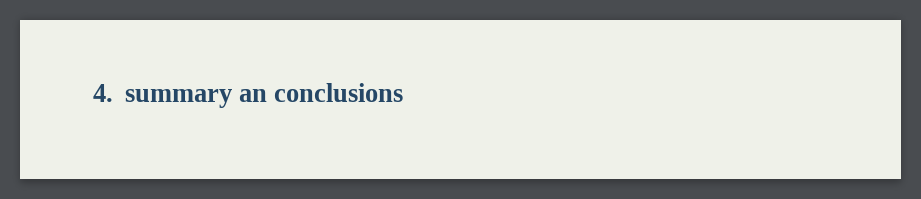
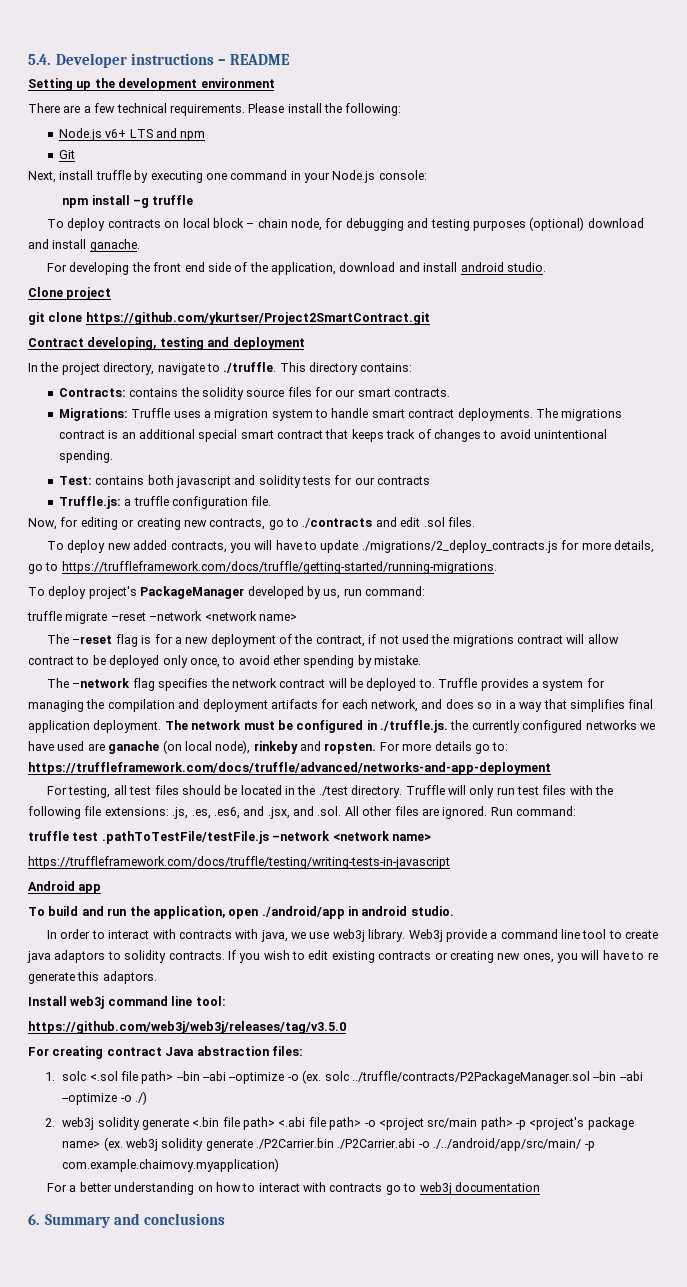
- 4. summary an conclusions
+ 5.4. Developer instructions – README
+ Setting up the development environment
+ There are a few technical requirements. Please install the following:
+ Node.js v6+ LTS and npm
+ Git
+ Next, install truffle by executing one command in your Node.js console:
+ npm install –g truffle
+ To deploy contracts on local block – chain node, for debugging and testing purposes (optional) download and install ganache.
+ For developing the front end side of the application, download and install android studio.
+ Clone project
+ git clone https://github.com/ykurtser/Project2SmartContract.git
+ Contract developing, testing and deployment
+ In the project directory, navigate to ./truffle. This directory contains:
+ Contracts: contains the solidity source files for our smart contracts.
+ Migrations: Truffle uses a migration system to handle smart contract deployments. The migrations contract is an additional special smart contract that keeps track of changes to avoid unintentional spending.
+ Test: contains both javascript and solidity tests for our contracts
+ Truffle.js: a truffle configuration file.
+ Now, for editing or creating new contracts, go to ./contracts and edit .sol files.
+ To deploy new added contracts, you will have to update ./migrations/2_deploy_contracts.js for more details, go to https://truffleframework.com/docs/truffle/getting-started/running-migrations.
+ To deploy project's PackageManager developed by us, run command:
+ truffle migrate –reset –network <network name>
+ The –reset flag is for a new deployment of the contract, if not used the migrations contract will allow contract to be deployed only once, to avoid ether spending by mistake.
+ The –network flag specifies the network contract will be deployed to. Truffle provides a system for managing the compilation and deployment artifacts for each network, and does so in a way that simplifies final application deployment. The network must be configured in ./truffle.js. the currently configured networks we have used are ganache (on local node), rinkeby and ropsten. For more details go to: https://truffleframework.com/docs/truffle/advanced/networks-and-app-deployment
+ For testing, all test files should be located in the ./test directory. Truffle will only run test files with the following file extensions: .js, .es, .es6, and .jsx, and .sol. All other files are ignored. Run command:
+ truffle test .pathToTestFile/testFile.js –network <network name>
+ https://truffleframework.com/docs/truffle/testing/writing-tests-in-javascript
+ Android app
+ To build and run the application, open ./android/app in android studio.
+ In order to interact with contracts with java, we use web3j library. Web3j provide a command line tool to create java adaptors to solidity contracts. If you wish to edit existing contracts or creating new ones, you will have to re generate this adaptors.
+ Install web3j command line tool:
+ https://github.com/web3j/web3j/releases/tag/v3.5.0
+ For creating contract Java abstraction files:
+ 1. solc <.sol file path> --bin --abi --optimize -o (ex. solc ../truffle/contracts/P2PackageManager.sol --bin --abi --optimize -o ./)
+ 2. web3j solidity generate <.bin file path> <.abi file path> -o <project src/main path> -p <project's package name> (ex. web3j solidity generate ./P2Carrier.bin ./P2Carrier.abi -o ./../android/app/src/main/ -p com.example.chaimovy.myapplication)
+ For a better understanding on how to interact with contracts go to web3j documentation
+ 6. Summary and conclusions

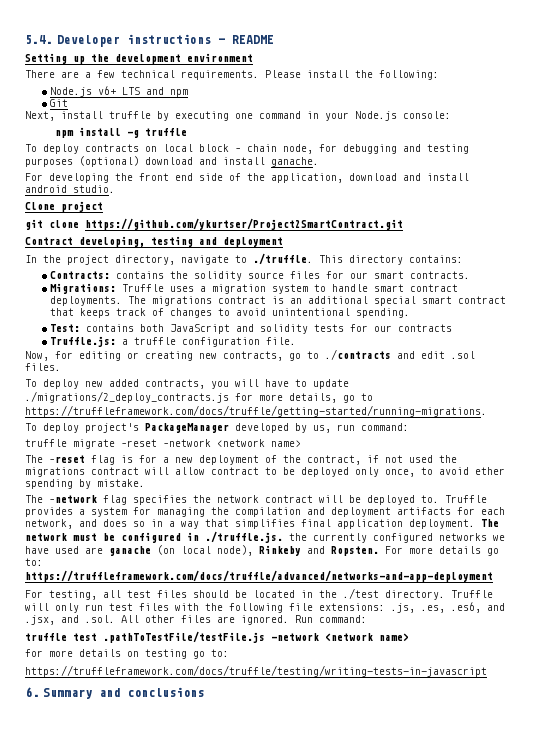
- Test: contains both javascript and solidity tests for our contracts
+ Test: contains both JavaScript and solidity tests for our contracts
- The network must be configured in ./truffle.js. the currently configured networks we have used are ganache (on local node), rinkeby and ropsten.
+ The network must be configured in ./truffle.js. the currently configured networks we have used are ganache (on local node), Rinkeby and Ropsten.
+ for more details on testing go to:
  https://truffleframework.com/docs/truffle/testing/writing-tests-in-javascript
- Android app
- To build and run the application, open ./android/app in android studio.
- In order to interact with contracts with java, we use web3j library. Web3j provide a command line tool to create java adaptors to solidity contracts. If you wish to edit existing contracts or creating new ones, you will have to re generate this adaptors.
- Install web3j command line tool:
- https://github.com/web3j/web3j/releases/tag/v3.5.0
- For creating contract Java abstraction files:
- 1. solc <.sol file path> --bin --abi --optimize -o (ex. solc ../truffle/contracts/P2PackageManager.sol --bin --abi --optimize -o ./)
- 2. web3j solidity generate <.bin file path> <.abi file path> -o <project src/main path> -p <project's package name> (ex. web3j solidity generate ./P2Carrier.bin ./P2Carrier.abi -o ./../android/app/src/main/ -p com.example.chaimovy.myapplication)
- For a better understanding on how to interact with contracts go to web3j documentation

